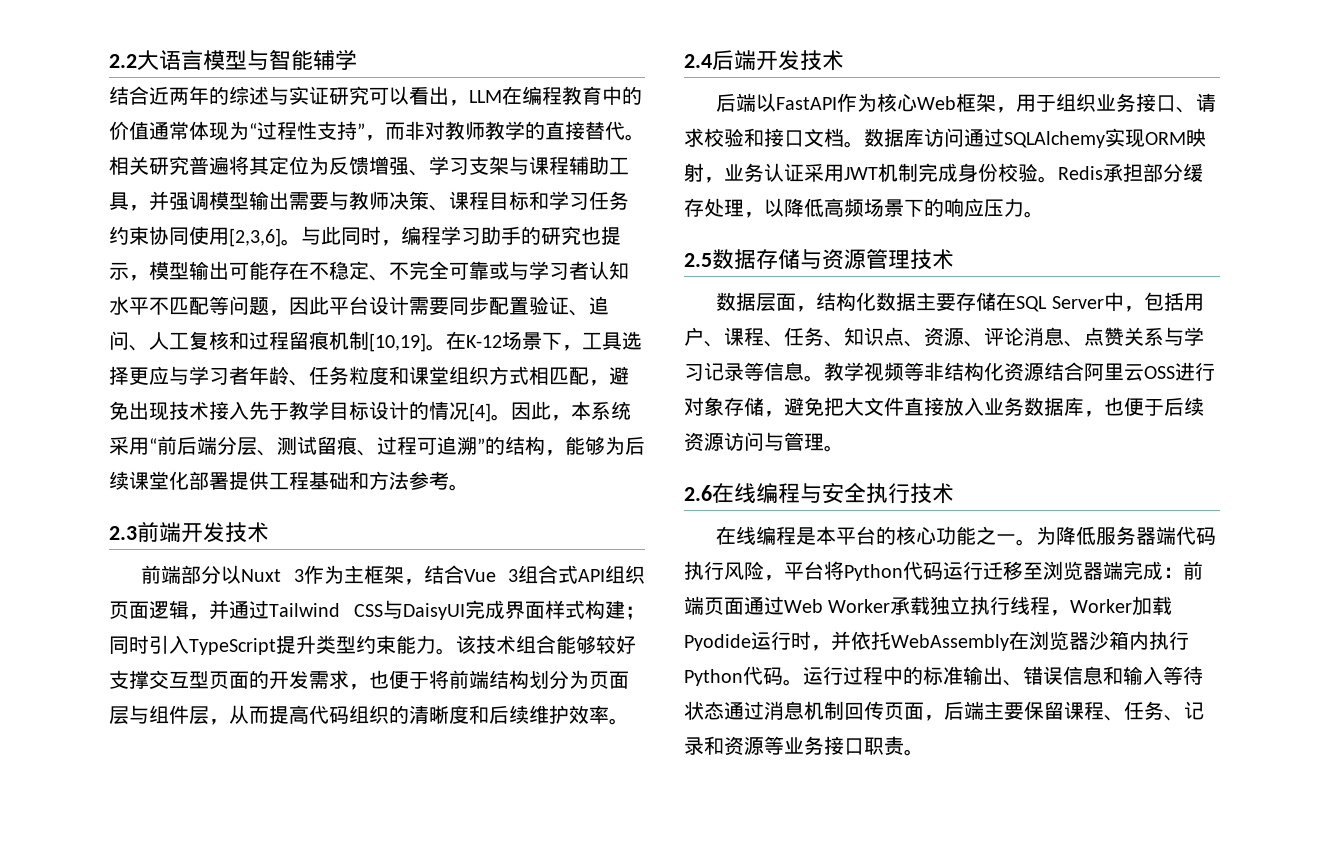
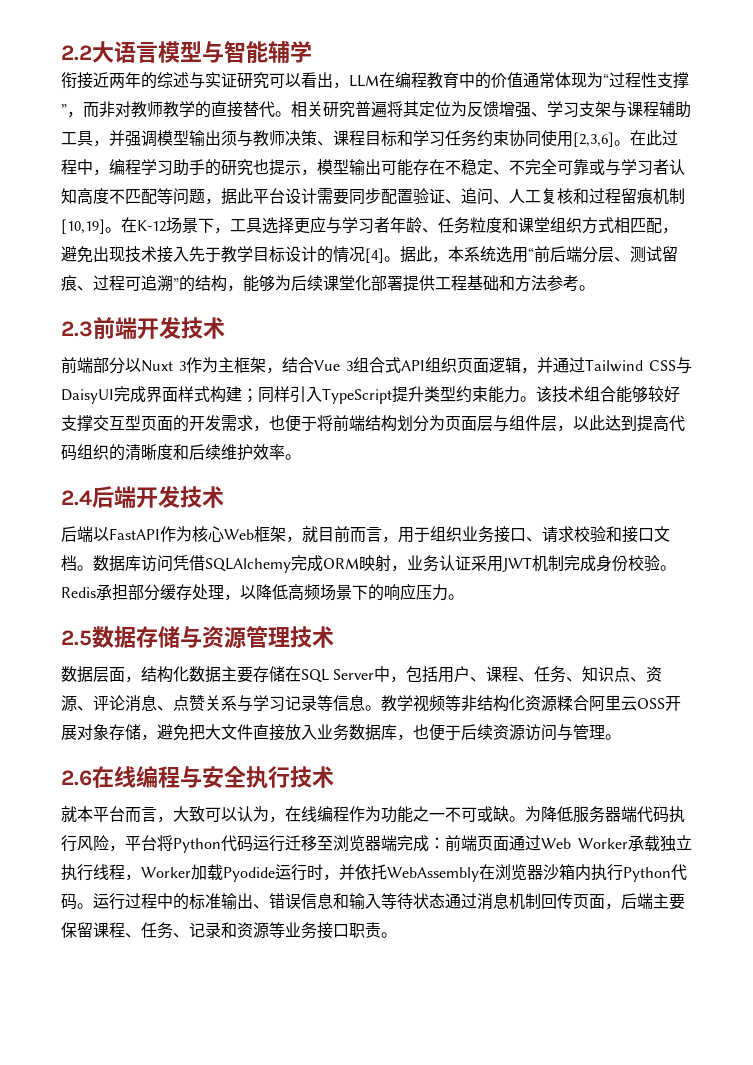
- 结合近两年的综述与实证研究可以看出，LLM在编程教育中的价值通常体现为“过程性支持”，而非对教师教学的直接替代。
+ 衔接近两年的综述与实证研究可以看出，LLM在编程教育中的价值通常体现为“过程性支撑”，而非对教师教学的直接替代。
- 相关研究普遍将其定位为反馈增强、学习支架与课程辅助工具，并强调模型输出需要与教师决策、课程目标和学习任务约束协同使用[2,3,6]。
+ 相关研究普遍将其定位为反馈增强、学习支架与课程辅助工具，并强调模型输出须与教师决策、课程目标和学习任务约束协同使用[2,3,6]。
- 与此同时，编程学习助手的研究也提示，模型输出可能存在不稳定、不完全可靠或与学习者认知水平不匹配等问题，因此平台设计需要同步配置验证、追问、人工复核和过程留痕机制[10,19]。
+ 在此过程中，编程学习助手的研究也提示，模型输出可能存在不稳定、不完全可靠或与学习者认知高度不匹配等问题，据此平台设计需要同步配置验证、追问、人工复核和过程留痕机制[10,19]。
- 因此，本系统采用“前后端分层、测试留痕、过程可追溯”的结构，能够为后续课堂化部署提供工程基础和方法参考。
+ 据此，本系统选用“前后端分层、测试留痕、过程可追溯”的结构，能够为后续课堂化部署提供工程基础和方法参考。
- 前端部分以Nuxt 3作为主框架，结合Vue 3组合式API组织页面逻辑，并通过Tailwind CSS与DaisyUI完成界面样式构建；同时引入TypeScript提升类型约束能力。
+ 前端部分以Nuxt 3作为主框架，结合Vue 3组合式API组织页面逻辑，并通过Tailwind CSS与DaisyUI完成界面样式构建；同样引入TypeScript提升类型约束能力。
- 该技术组合能够较好支撑交互型页面的开发需求，也便于将前端结构划分为页面层与组件层，从而提高代码组织的清晰度和后续维护效率。
+ 该技术组合能够较好支撑交互型页面的开发需求，也便于将前端结构划分为页面层与组件层，以此达到提高代码组织的清晰度和后续维护效率。
- 后端以FastAPI作为核心Web框架，用于组织业务接口、请求校验和接口文档。
+ 后端以FastAPI作为核心Web框架，就目前而言，用于组织业务接口、请求校验和接口文档。
- 数据库访问通过SQLAlchemy实现ORM映射，业务认证采用JWT机制完成身份校验。
+ 数据库访问凭借SQLAlchemy完成ORM映射，业务认证采用JWT机制完成身份校验。
- 教学视频等非结构化资源结合阿里云OSS进行对象存储，避免把大文件直接放入业务数据库，也便于后续资源访问与管理。
+ 教学视频等非结构化资源糅合阿里云OSS开展对象存储，避免把大文件直接放入业务数据库，也便于后续资源访问与管理。
- 在线编程是本平台的核心功能之一。
+ 就本平台而言，大致可以认为，在线编程作为功能之一不可或缺。

